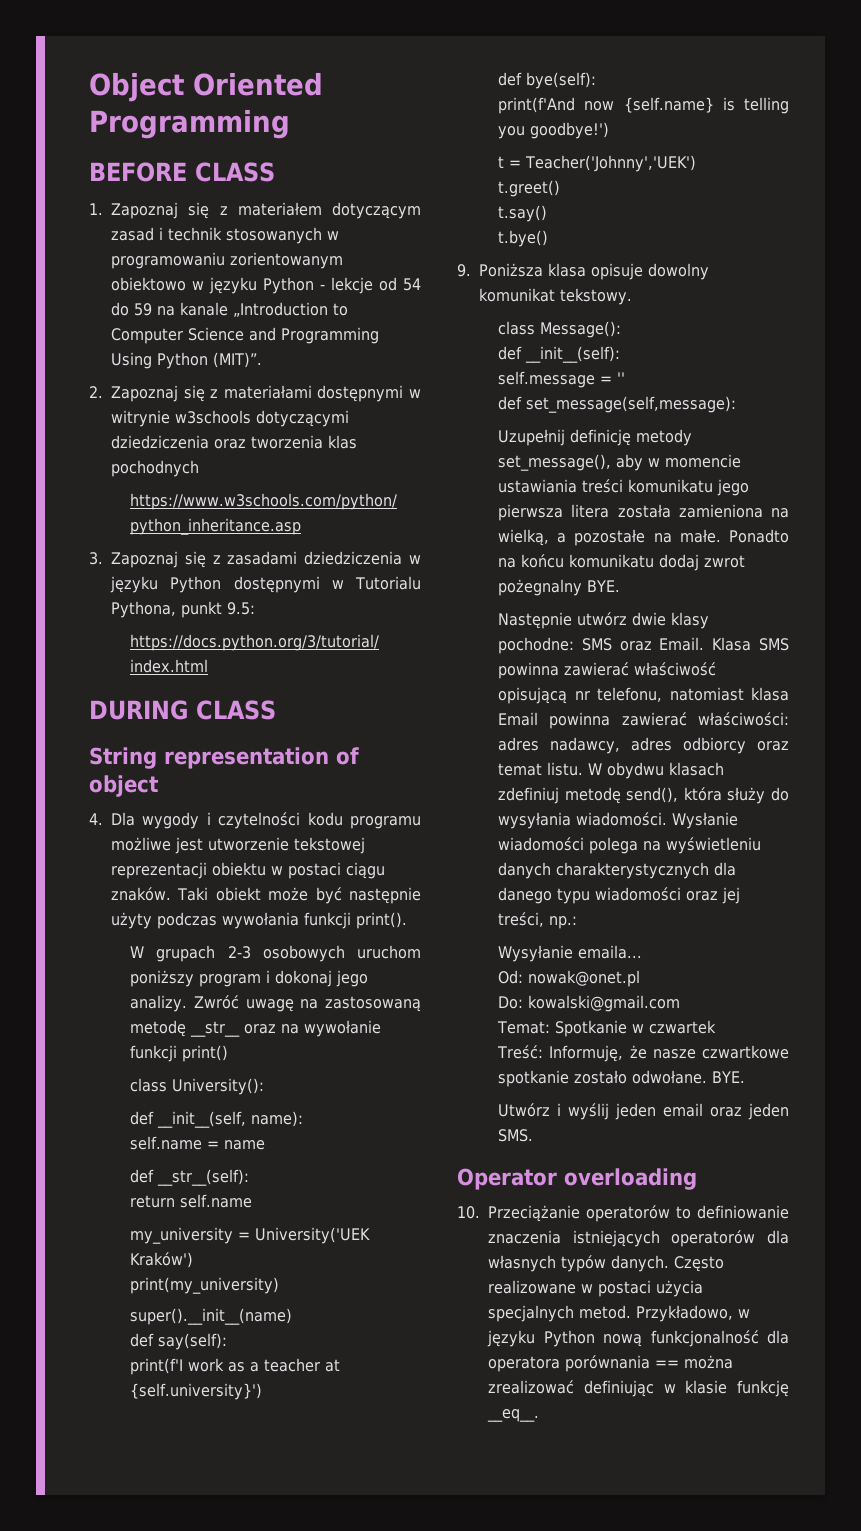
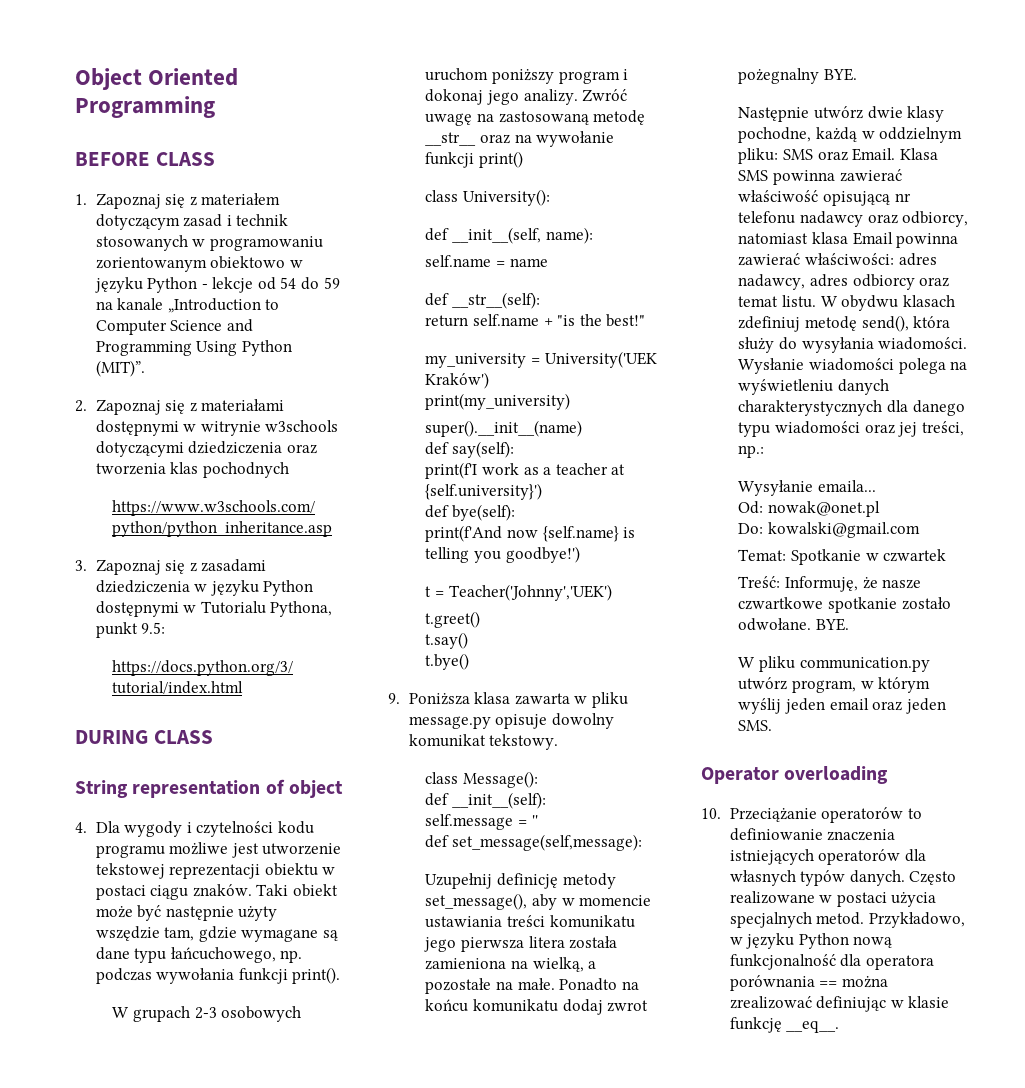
- Taki obiekt może być następnie użyty podczas wywołania funkcji print().
+ Taki obiekt może być następnie użyty wszędzie tam, gdzie wymagane są dane typu łańcuchowego, np. podczas wywołania funkcji print().
- return self.name
+ return self.name + "is the best!"
- 9. Poniższa klasa opisuje dowolny komunikat tekstowy.
+ 9. Poniższa klasa zawarta w pliku message.py opisuje dowolny komunikat tekstowy.
- Następnie utwórz dwie klasy pochodne: SMS oraz Email.
+ Następnie utwórz dwie klasy pochodne, każdą w oddzielnym pliku: SMS oraz Email.
- Klasa SMS powinna zawierać właściwość opisującą nr telefonu, natomiast klasa Email powinna zawierać właściwości: adres nadawcy, adres odbiorcy oraz temat listu.
+ Klasa SMS powinna zawierać właściwość opisującą nr telefonu nadawcy oraz odbiorcy, natomiast klasa Email powinna zawierać właściwości: adres nadawcy, adres odbiorcy oraz temat listu.
- Utwórz i wyślij jeden email oraz jeden SMS.
+ W pliku communication.py utwórz program, w którym wyślij jeden email oraz jeden SMS.

